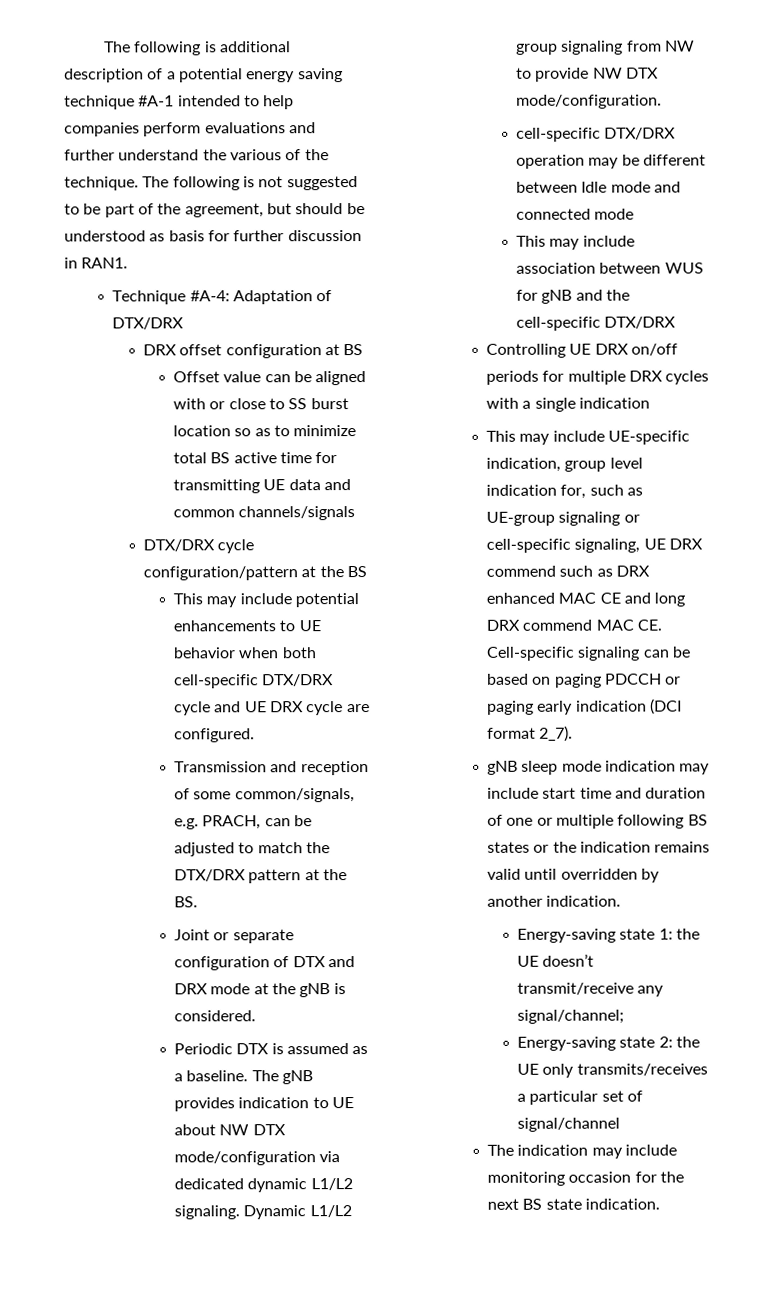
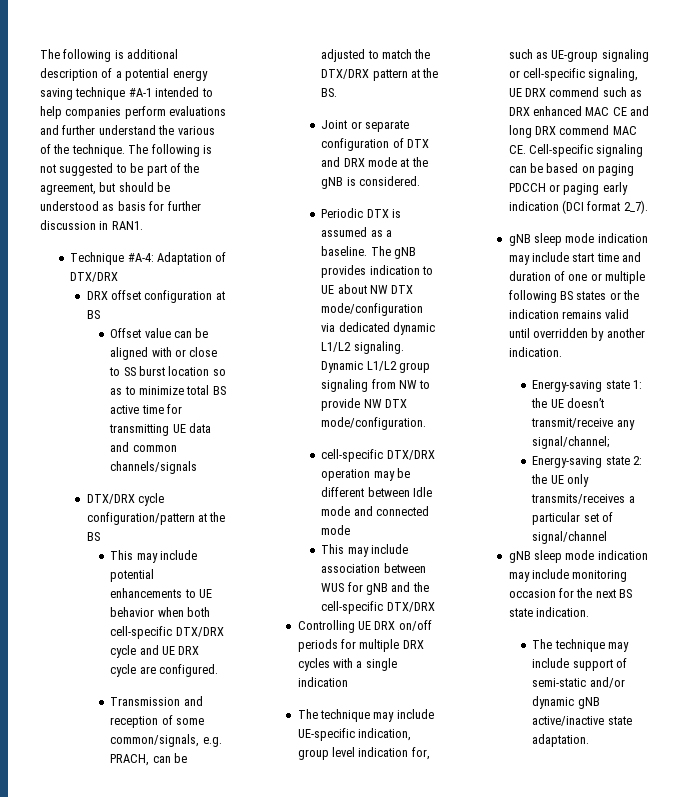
- This may include UE-specific indication, group level indication for, such as UE-group signaling or cell-specific signaling, UE DRX commend such as DRX enhanced MAC CE and long DRX commend MAC CE. Cell-specific signaling can be based on paging PDCCH or paging early indication (DCI format 2_7).
+ The technique may include UE-specific indication, group level indication for, such as UE-group signaling or cell-specific signaling, UE DRX commend such as DRX enhanced MAC CE and long DRX commend MAC CE. Cell-specific signaling can be based on paging PDCCH or paging early indication (DCI format 2_7).
- The indication may include monitoring occasion for the next BS state indication.
+ gNB sleep mode indication may include monitoring occasion for the next BS state indication.
+ The technique may include support of semi-static and/or dynamic gNB active/inactive state adaptation.

